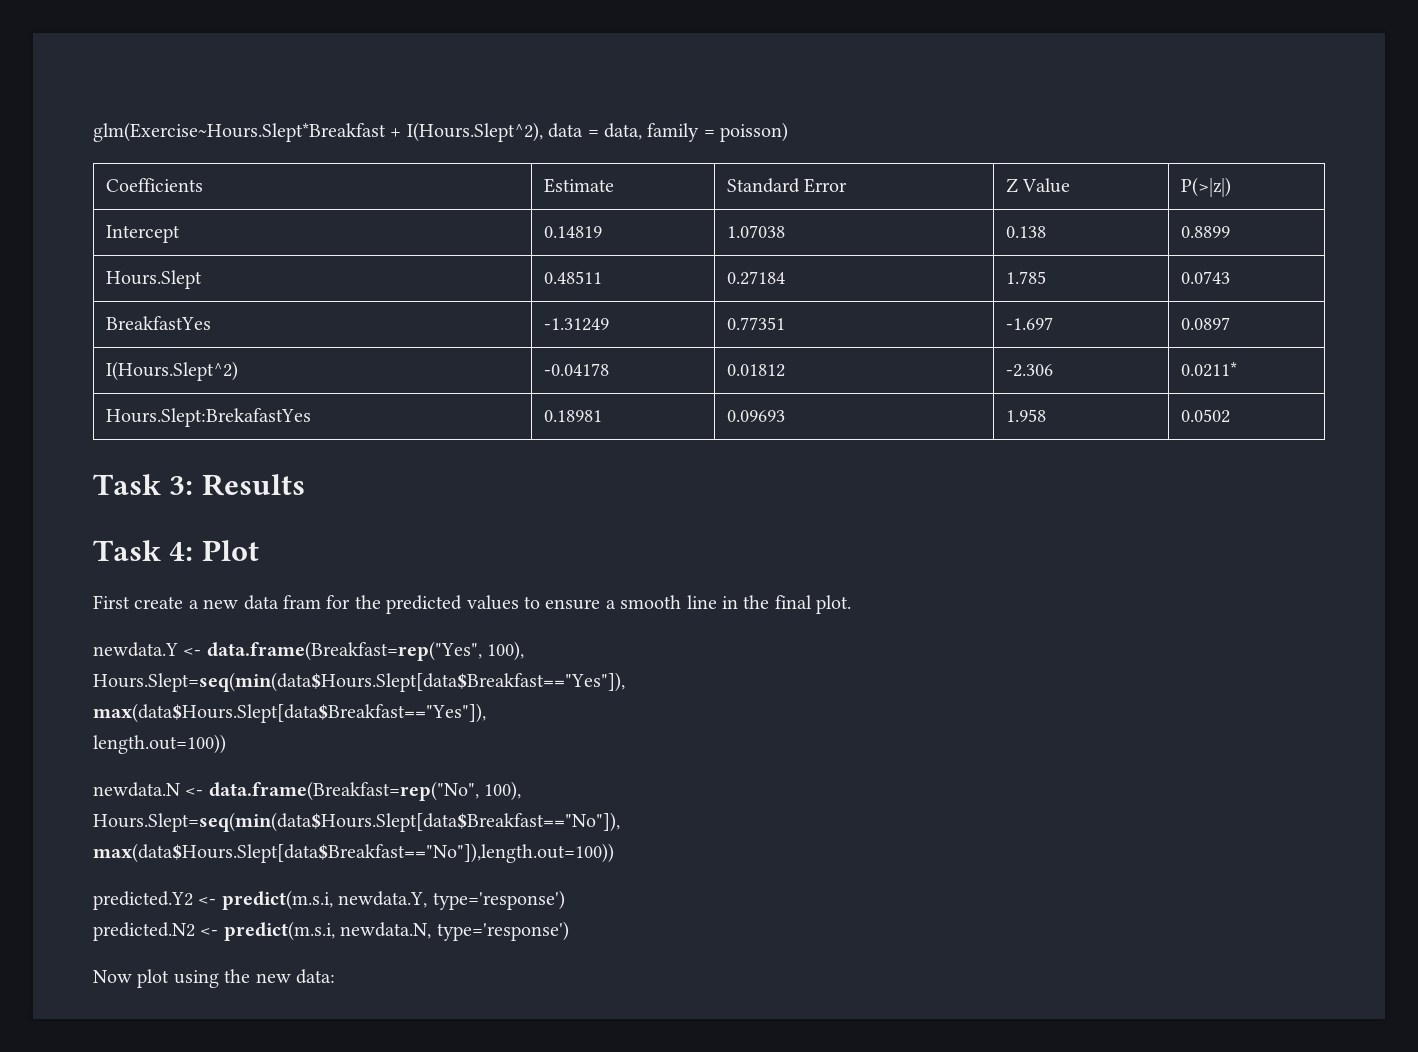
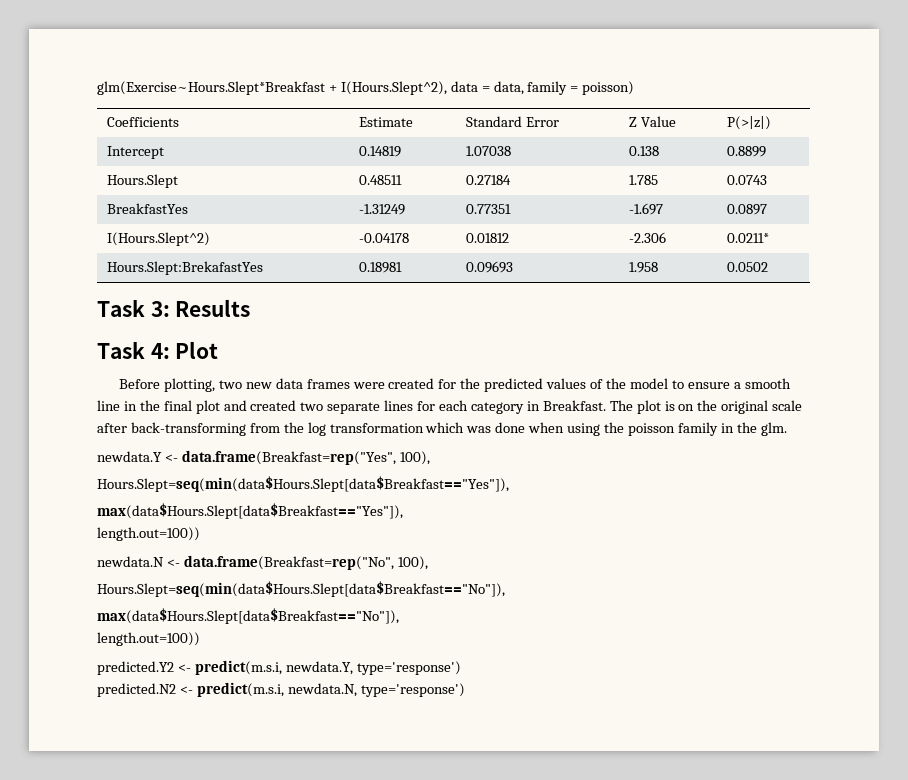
- First create a new data fram for the predicted values to ensure a smooth line in the final plot.
+ Before plotting, two new data frames were created for the predicted values of the model to ensure a smooth line in the final plot and created two separate lines for each category in Breakfast. The plot is on the original scale after back-transforming from the log transformation which was done when using the poisson family in the glm.
- max(data$Hours.Slept[data$Breakfast=="No"]),length.out=100))
+ max(data$Hours.Slept[data$Breakfast=="No"]),
+ length.out=100))
- Now plot using the new data:

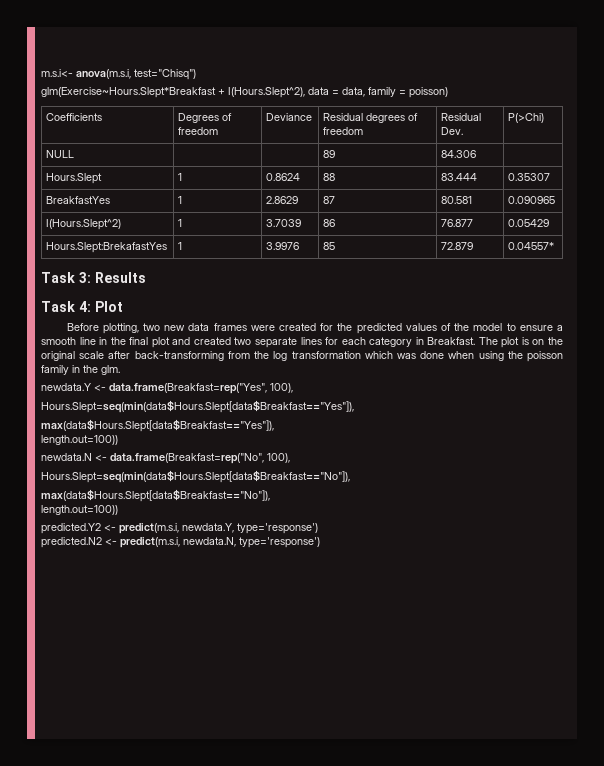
+ m.s.i<- anova(m.s.i, test="Chisq")
- Coefficients | Estimate | Standard Error | Z Value | P(>|z|)
- Intercept | 0.14819 | 1.07038 | 0.138 | 0.8899
- Hours.Slept | 0.48511 | 0.27184 | 1.785 | 0.0743
- BreakfastYes | -1.31249 | 0.77351 | -1.697 | 0.0897
- I(Hours.Slept^2) | -0.04178 | 0.01812 | -2.306 | 0.0211*
- Hours.Slept:BrekafastYes | 0.18981 | 0.09693 | 1.958 | 0.0502
+ Coefficients | Degrees of freedom | Deviance | Residual degrees of freedom | Residual Dev. | P(>Chi)
+ NULL | | | 89 | 84.306 |
+ Hours.Slept | 1 | 0.8624 | 88 | 83.444 | 0.35307
+ BreakfastYes | 1 | 2.8629 | 87 | 80.581 | 0.090965
+ I(Hours.Slept^2) | 1 | 3.7039 | 86 | 76.877 | 0.05429
+ Hours.Slept:BrekafastYes | 1 | 3.9976 | 85 | 72.879 | 0.04557*

